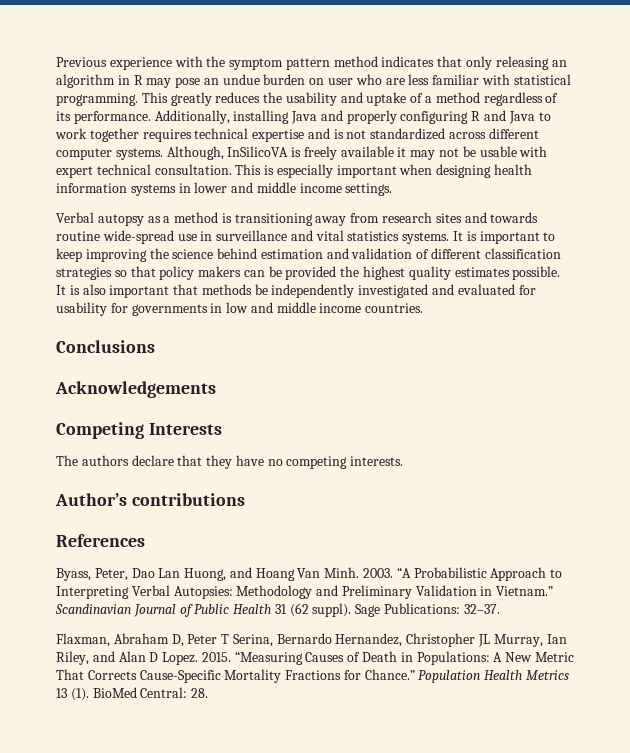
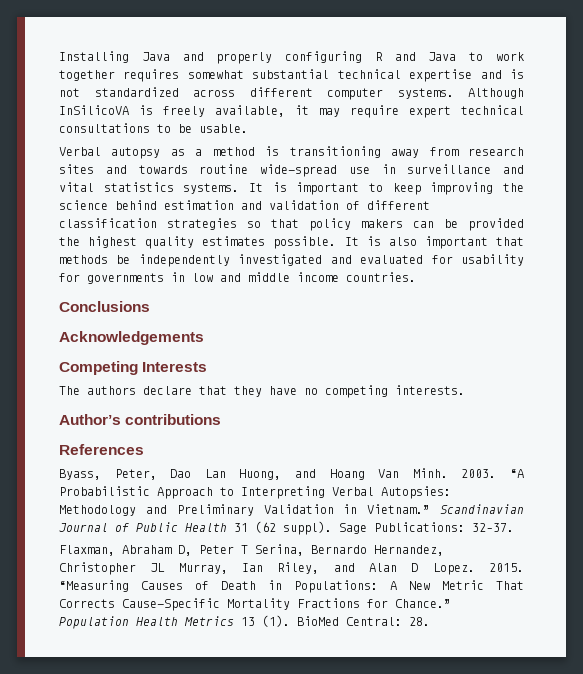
- Previous experience with the symptom pattern method indicates that only releasing an algorithm in R may pose an undue burden on user who are less familiar with statistical programming. This greatly reduces the usability and uptake of a method regardless of its performance. Additionally, installing Java and properly configuring R and Java to work together requires technical expertise and is not standardized across different computer systems.
+ Installing Java and properly configuring R and Java to work together requires somewhat substantial technical expertise and is not standardized across different computer systems.
- Although, InSilicoVA is freely available it may not be usable with expert technical consultation. This is especially important when designing health information systems in lower and middle income settings.
+ Although InSilicoVA is freely available, it may require expert technical consultations to be usable.

